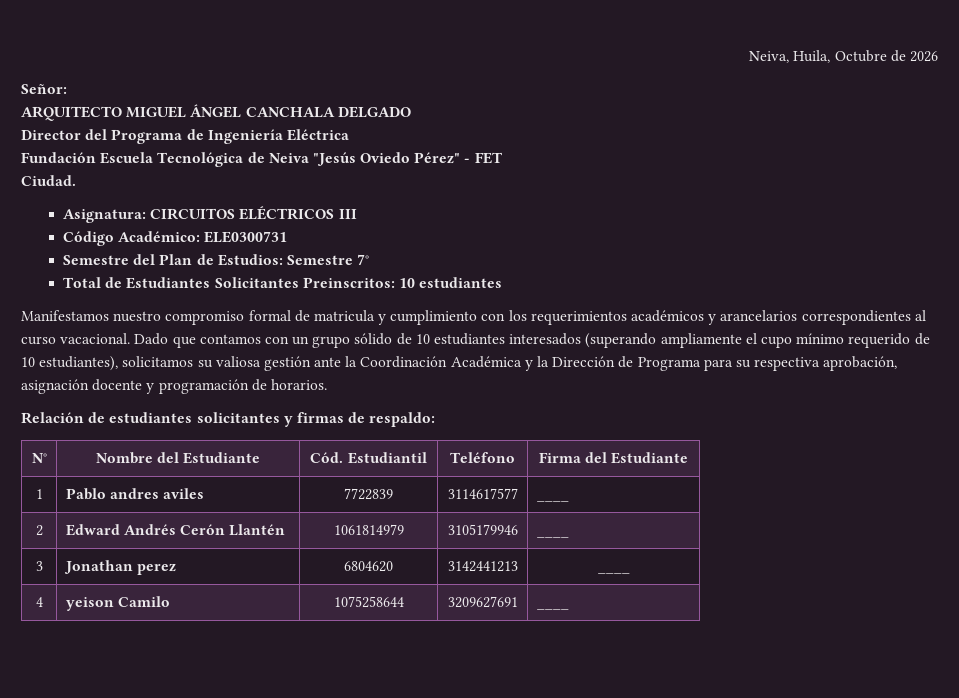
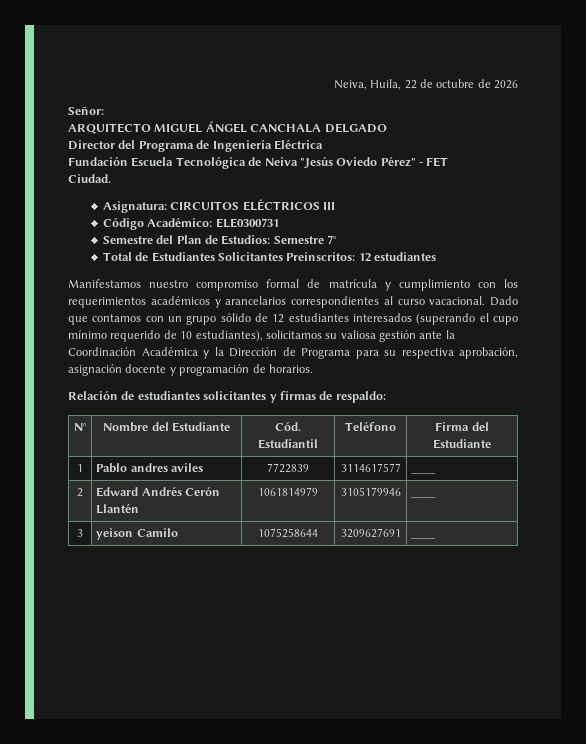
- Neiva, Huila, Octubre de 2026
+ Neiva, Huila, 22 de octubre de 2026
- Total de Estudiantes Solicitantes Preinscritos: 10 estudiantes
+ Total de Estudiantes Solicitantes Preinscritos: 12 estudiantes
- Manifestamos nuestro compromiso formal de matricula y cumplimiento con los requerimientos académicos y arancelarios correspondientes al curso vacacional.
+ Manifestamos nuestro compromiso formal de matrícula y cumplimiento con los requerimientos académicos y arancelarios correspondientes al curso vacacional.
- Dado que contamos con un grupo sólido de 10 estudiantes interesados (superando ampliamente el cupo mínimo requerido de 10 estudiantes), solicitamos su valiosa gestión ante la Coordinación Académica y la Dirección de Programa para su respectiva aprobación, asignación docente y programación de horarios.
+ Dado que contamos con un grupo sólido de 12 estudiantes interesados (superando el cupo mínimo requerido de 10 estudiantes), solicitamos su valiosa gestión ante la Coordinación Académica y la Dirección de Programa para su respectiva aprobación, asignación docente y programación de horarios.
- 3 | Jonathan perez | 6804620 | 3142441213 | ____
- 4 | yeison Camilo | 1075258644 | 3209627691 | ____
+ 3 | yeison Camilo | 1075258644 | 3209627691 | ____

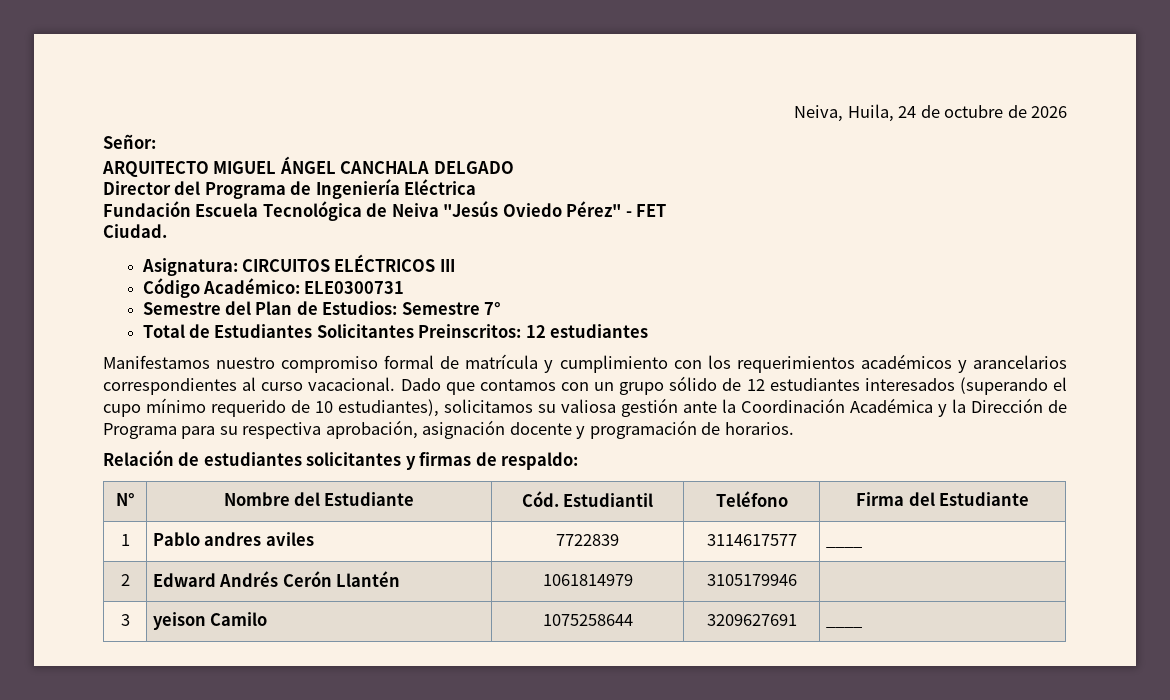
- Neiva, Huila, 22 de octubre de 2026
+ Neiva, Huila, 24 de octubre de 2026
- 2 | Edward Andrés Cerón Llantén | 1061814979 | 3105179946 | ____
+ 2 | Edward Andrés Cerón Llantén | 1061814979 | 3105179946 |

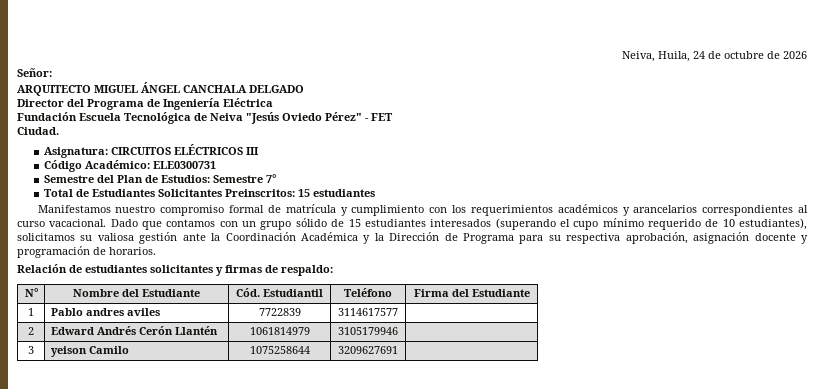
- Total de Estudiantes Solicitantes Preinscritos: 12 estudiantes
+ Total de Estudiantes Solicitantes Preinscritos: 15 estudiantes
- Dado que contamos con un grupo sólido de 12 estudiantes interesados (superando el cupo mínimo requerido de 10 estudiantes), solicitamos su valiosa gestión ante la Coordinación Académica y la Dirección de Programa para su respectiva aprobación, asignación docente y programación de horarios.
+ Dado que contamos con un grupo sólido de 15 estudiantes interesados (superando el cupo mínimo requerido de 10 estudiantes), solicitamos su valiosa gestión ante la Coordinación Académica y la Dirección de Programa para su respectiva aprobación, asignación docente y programación de horarios.
- 1 | Pablo andres aviles | 7722839 | 3114617577 | ____
+ 1 | Pablo andres aviles | 7722839 | 3114617577 |
- 3 | yeison Camilo | 1075258644 | 3209627691 | ____
+ 3 | yeison Camilo | 1075258644 | 3209627691 |

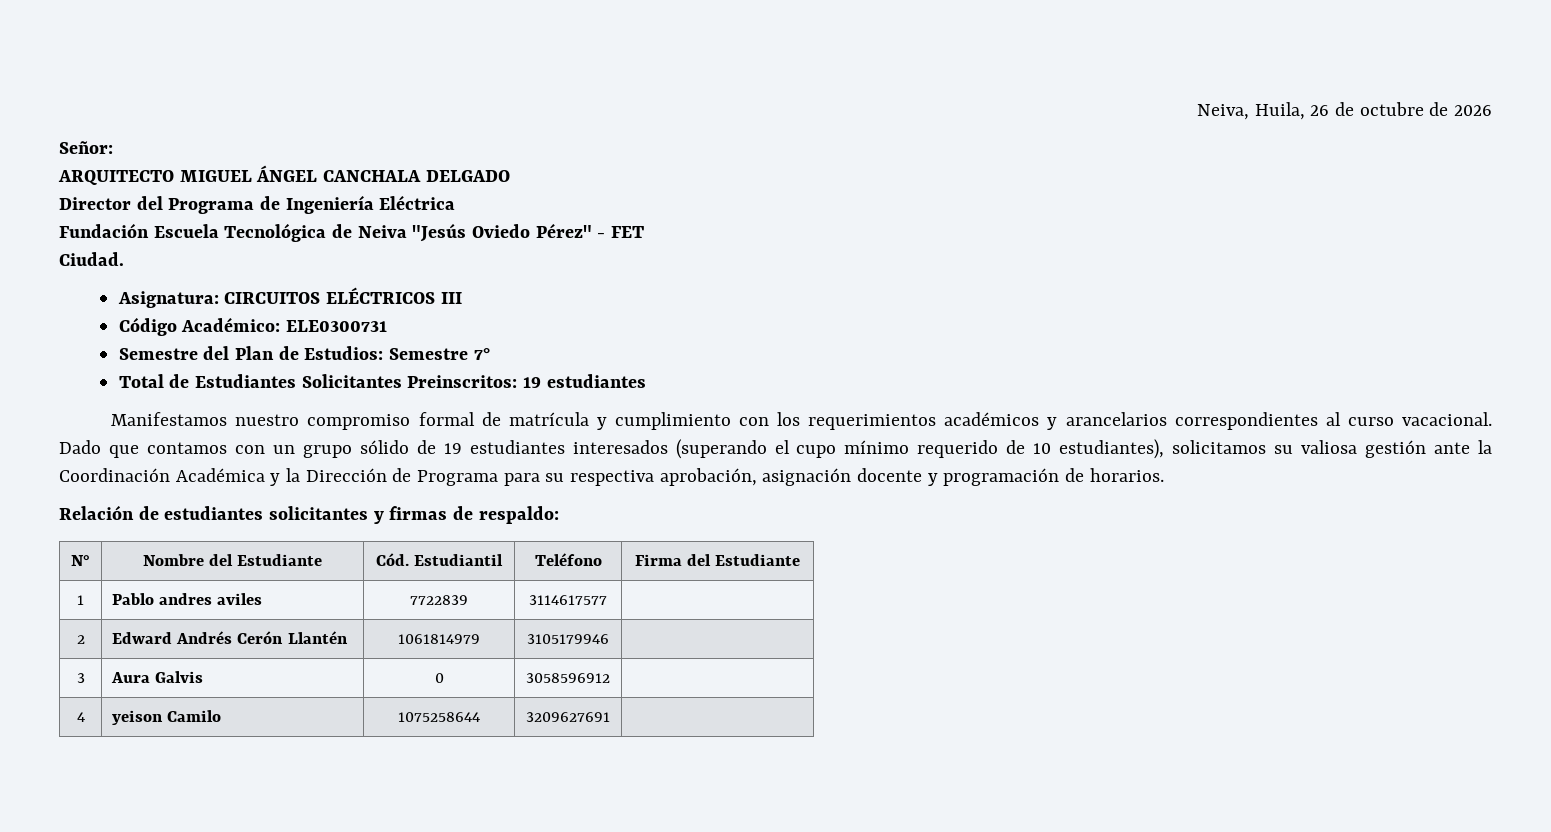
- Neiva, Huila, 24 de octubre de 2026
+ Neiva, Huila, 26 de octubre de 2026
- Total de Estudiantes Solicitantes Preinscritos: 15 estudiantes
+ Total de Estudiantes Solicitantes Preinscritos: 19 estudiantes
- Dado que contamos con un grupo sólido de 15 estudiantes interesados (superando el cupo mínimo requerido de 10 estudiantes), solicitamos su valiosa gestión ante la Coordinación Académica y la Dirección de Programa para su respectiva aprobación, asignación docente y programación de horarios.
+ Dado que contamos con un grupo sólido de 19 estudiantes interesados (superando el cupo mínimo requerido de 10 estudiantes), solicitamos su valiosa gestión ante la Coordinación Académica y la Dirección de Programa para su respectiva aprobación, asignación docente y programación de horarios.
- 3 | yeison Camilo | 1075258644 | 3209627691 |
+ 3 | Aura Galvis | 0 | 3058596912 |
+ 4 | yeison Camilo | 1075258644 | 3209627691 |

